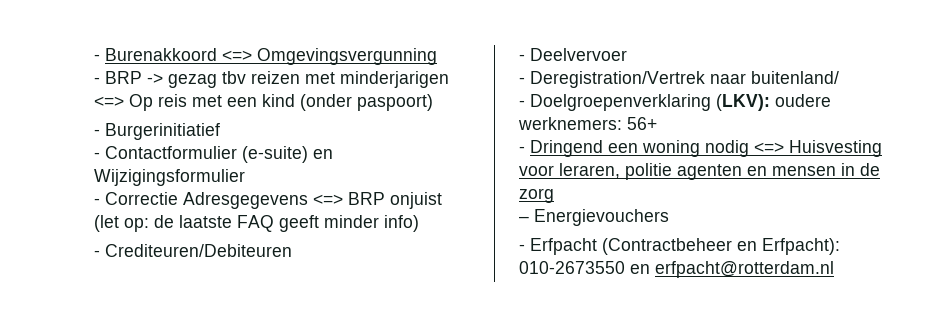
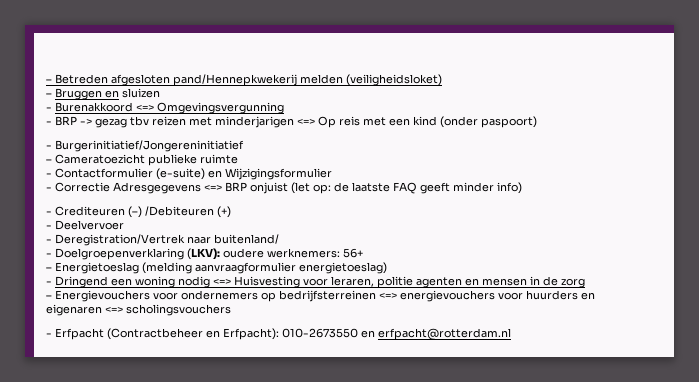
+ – Betreden afgesloten pand/Hennepkwekerij melden (veiligheidsloket)
+ – Bruggen en sluizen
- - Burgerinitiatief
+ - Burgerinitiatief/Jongereninitiatief
+ – Cameratoezicht publieke ruimte
- - Crediteuren/Debiteuren
+ - Crediteuren (–) /Debiteuren (+)
+ – Energietoeslag (melding aanvraagformulier energietoeslag)
- – Energievouchers
+ – Energievouchers voor ondernemers op bedrijfsterreinen <=> energievouchers voor huurders en eigenaren <=> scholingsvouchers

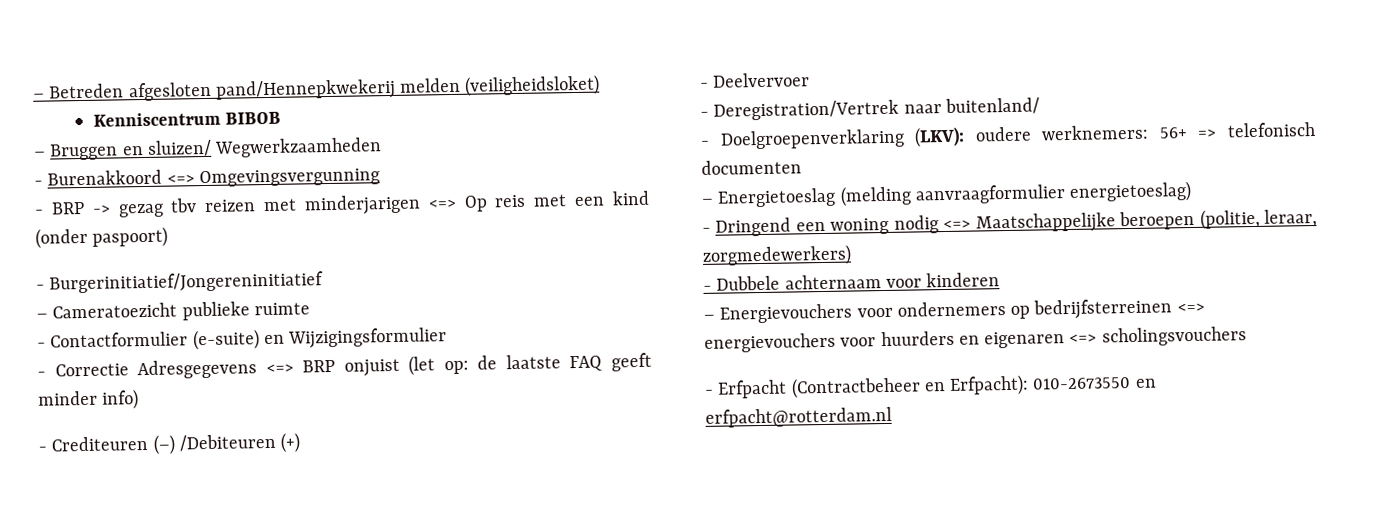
+ Kenniscentrum BIBOB
- – Bruggen en sluizen
+ – Bruggen en sluizen/ Wegwerkzaamheden
- - Doelgroepenverklaring (LKV): oudere werknemers: 56+
+ - Doelgroepenverklaring (LKV): oudere werknemers: 56+ => telefonisch documenten
- - Dringend een woning nodig <=> Huisvesting voor leraren, politie agenten en mensen in de zorg
+ - Dringend een woning nodig <=> Maatschappelijke beroepen (politie, leraar, zorgmedewerkers)
+ - Dubbele achternaam voor kinderen

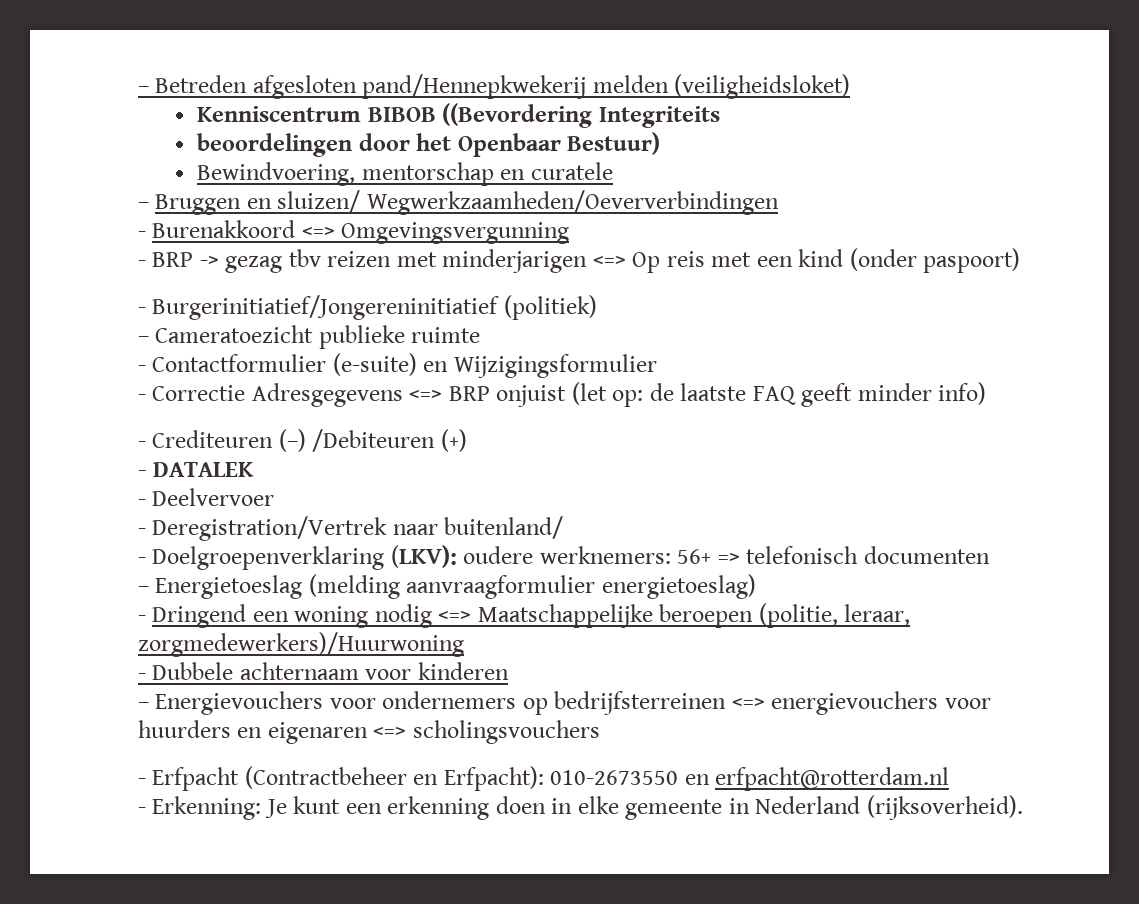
- Kenniscentrum BIBOB
+ Kenniscentrum BIBOB ((Bevordering Integriteits
+ beoordelingen door het Openbaar Bestuur)
+ Bewindvoering, mentorschap en curatele
- – Bruggen en sluizen/ Wegwerkzaamheden
+ – Bruggen en sluizen/ Wegwerkzaamheden/Oeververbindingen
- - Burgerinitiatief/Jongereninitiatief
+ - Burgerinitiatief/Jongereninitiatief (politiek)
+ - DATALEK
- - Dringend een woning nodig <=> Maatschappelijke beroepen (politie, leraar, zorgmedewerkers)
+ - Dringend een woning nodig <=> Maatschappelijke beroepen (politie, leraar, zorgmedewerkers)/Huurwoning
+ - Erkenning: Je kunt een erkenning doen in elke gemeente in Nederland (rijksoverheid).

